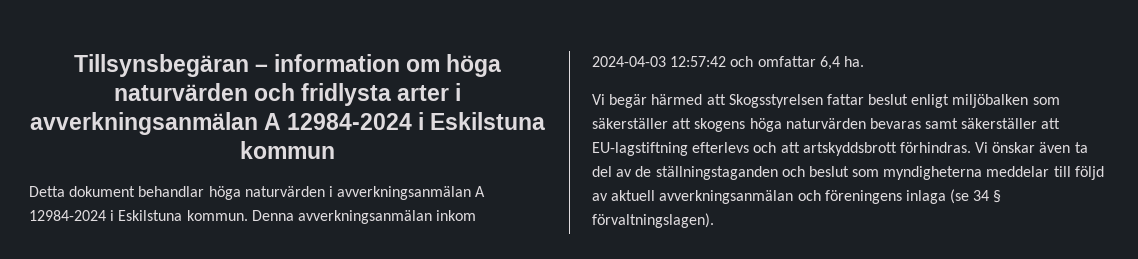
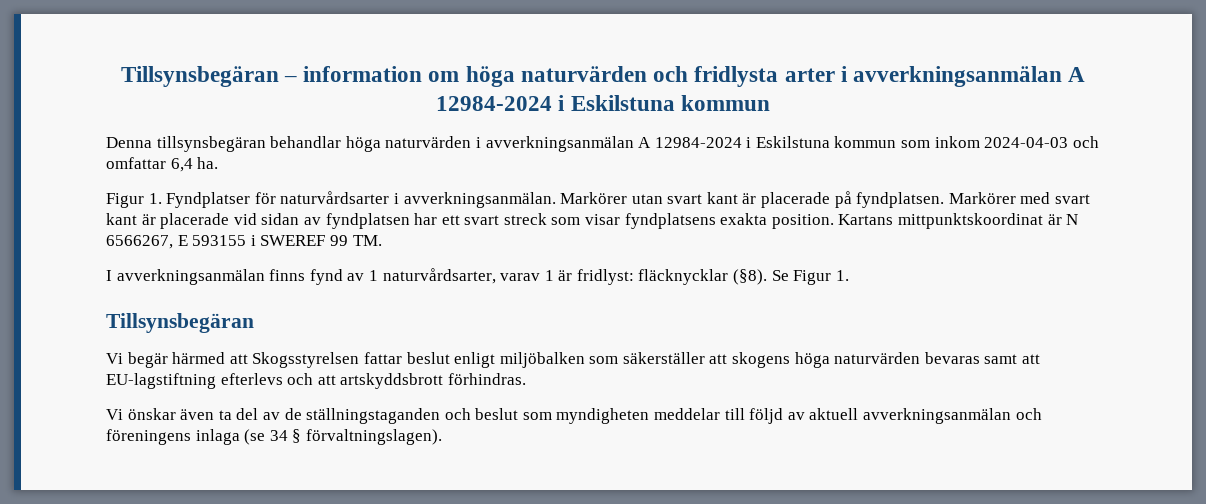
- Detta dokument behandlar höga naturvärden i avverkningsanmälan A 12984-2024 i Eskilstuna kommun. Denna avverkningsanmälan inkom 2024-04-03 12:57:42 och omfattar 6,4 ha.
+ Denna tillsynsbegäran behandlar höga naturvärden i avverkningsanmälan A 12984-2024 i Eskilstuna kommun som inkom 2024-04-03 och omfattar 6,4 ha.
+ Figur 1. Fyndplatser för naturvårdsarter i avverkningsanmälan. Markörer utan svart kant är placerade på fyndplatsen. Markörer med svart kant är placerade vid sidan av fyndplatsen har ett svart streck som visar fyndplatsens exakta position. Kartans mittpunktskoordinat är N 6566267, E 593155 i SWEREF 99 TM.
+ I avverkningsanmälan finns fynd av 1 naturvårdsarter, varav 1 är fridlyst: fläcknycklar (§8). Se Figur 1.
+ Tillsynsbegäran
- Vi begär härmed att Skogsstyrelsen fattar beslut enligt miljöbalken som säkerställer att skogens höga naturvärden bevaras samt säkerställer att EU-lagstiftning efterlevs och att artskyddsbrott förhindras. Vi önskar även ta del av de ställningstaganden och beslut som myndigheterna meddelar till följd av aktuell avverkningsanmälan och föreningens inlaga (se 34 § förvaltningslagen).
+ Vi begär härmed att Skogsstyrelsen fattar beslut enligt miljöbalken som säkerställer att skogens höga naturvärden bevaras samt att EU-lagstiftning efterlevs och att artskyddsbrott förhindras.
+ Vi önskar även ta del av de ställningstaganden och beslut som myndigheten meddelar till följd av aktuell avverkningsanmälan och föreningens inlaga (se 34 § förvaltningslagen).

